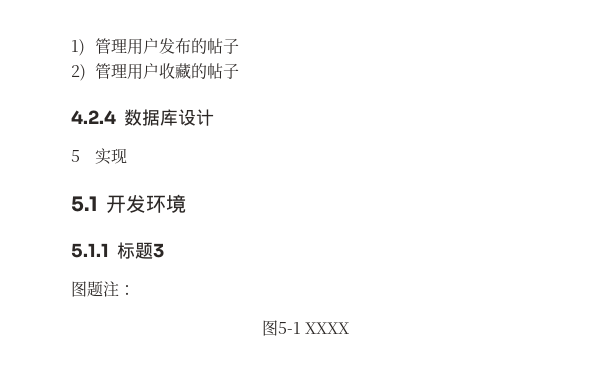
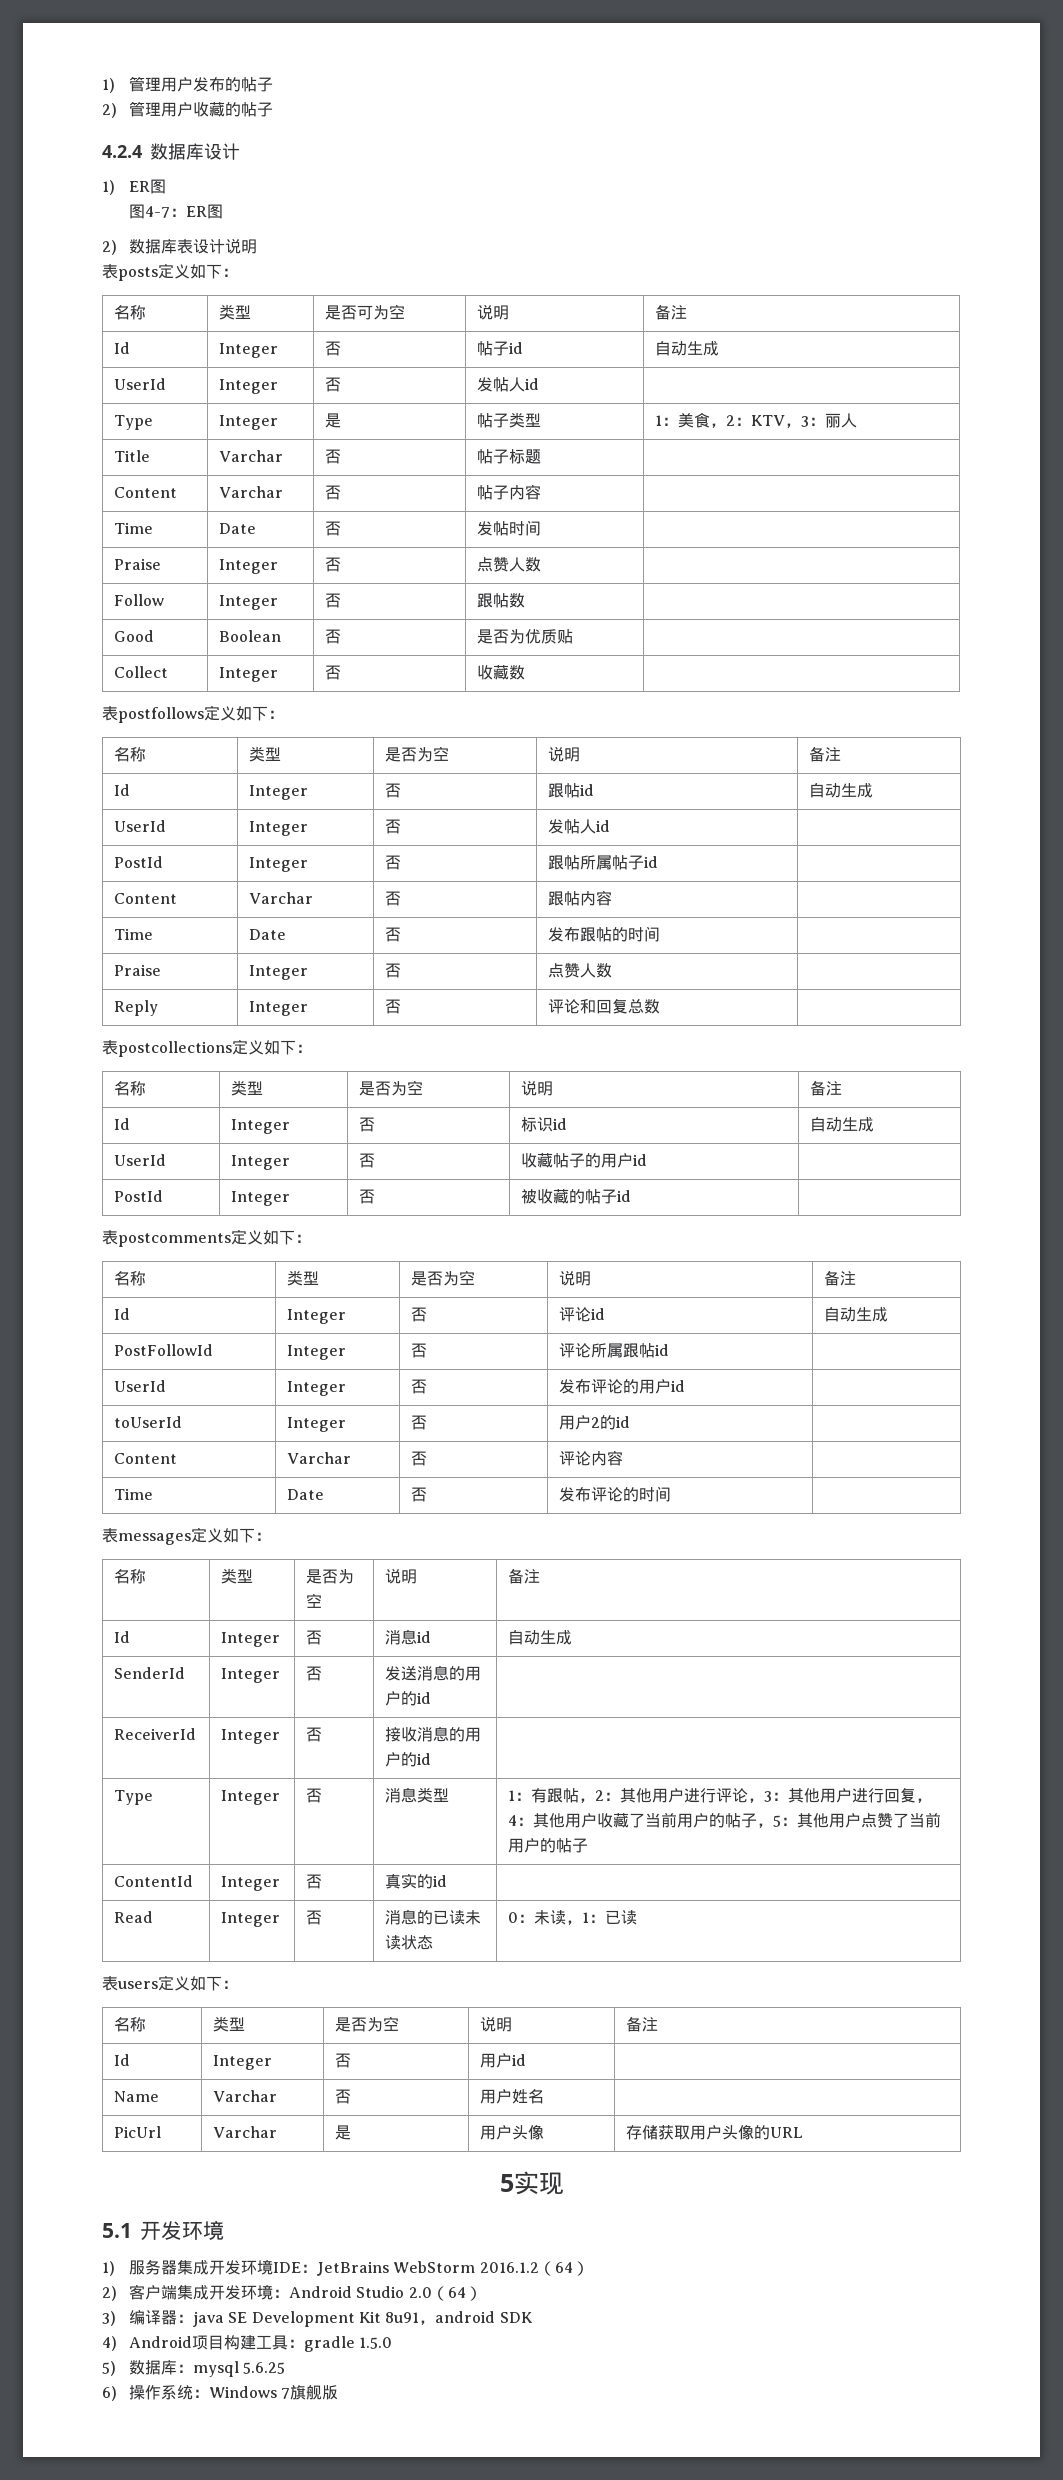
+ 1) ER图
+ 图4-7：ER图
+ 2)数据库表设计说明
+ 表posts定义如下：
+ 名称 | 类型 | 是否可为空 | 说明 | 备注
+ Id | Integer | 否 | 帖子id | 自动生成
+ UserId | Integer | 否 | 发帖人id |
+ Type | Integer | 是 | 帖子类型 | 1：美食，2：KTV，3：丽人
+ Title | Varchar | 否 | 帖子标题 |
+ Content | Varchar | 否 | 帖子内容 |
+ Time | Date | 否 | 发帖时间 |
+ Praise | Integer | 否 | 点赞人数 |
+ Follow | Integer | 否 | 跟帖数 |
+ Good | Boolean | 否 | 是否为优质贴 |
+ Collect | Integer | 否 | 收藏数 |
+ 表postfollows定义如下：
+ 名称 | 类型 | 是否为空 | 说明 | 备注
+ Id | Integer | 否 | 跟帖id | 自动生成
+ UserId | Integer | 否 | 发帖人id |
+ PostId | Integer | 否 | 跟帖所属帖子id |
+ Content | Varchar | 否 | 跟帖内容 |
+ Time | Date | 否 | 发布跟帖的时间 |
+ Praise | Integer | 否 | 点赞人数 |
+ Reply | Integer | 否 | 评论和回复总数 |
+ 表postcollections定义如下：
+ 名称 | 类型 | 是否为空 | 说明 | 备注
+ Id | Integer | 否 | 标识id | 自动生成
+ UserId | Integer | 否 | 收藏帖子的用户id |
+ PostId | Integer | 否 | 被收藏的帖子id |
+ 表postcomments定义如下：
+ 名称 | 类型 | 是否为空 | 说明 | 备注
+ Id | Integer | 否 | 评论id | 自动生成
+ PostFollowId | Integer | 否 | 评论所属跟帖id |
+ UserId | Integer | 否 | 发布评论的用户id |
+ toUserId | Integer | 否 | 用户2的id |
+ Content | Varchar | 否 | 评论内容 |
+ Time | Date | 否 | 发布评论的时间 |
+ 表messages定义如下：
+ 名称 | 类型 | 是否为空 | 说明 | 备注
+ Id | Integer | 否 | 消息id | 自动生成
+ SenderId | Integer | 否 | 发送消息的用户的id |
+ ReceiverId | Integer | 否 | 接收消息的用户的id |
+ Type | Integer | 否 | 消息类型 | 1：有跟帖，2：其他用户进行评论，3：其他用户进行回复，4：其他用户收藏了当前用户的帖子，5：其他用户点赞了当前用户的帖子
+ ContentId | Integer | 否 | 真实的id |
+ Read | Integer | 否 | 消息的已读未读状态 | 0：未读，1：已读
+ 表users定义如下：
+ 名称 | 类型 | 是否为空 | 说明 | 备注
+ Id | Integer | 否 | 用户id |
+ Name | Varchar | 否 | 用户姓名 |
+ PicUrl | Varchar | 是 | 用户头像 | 存储获取用户头像的URL
  5实现
  5.1开发环境
- 5.1.1标题3
- 图题注：
- 图5-1 XXXX
+ 1)服务器集成开发环境IDE：JetBrains WebStorm 2016.1.2（64）
+ 2)客户端集成开发环境：Android Studio 2.0（64）
+ 3)编译器：java SE Development Kit 8u91，android SDK
+ 4) Android项目构建工具：gradle 1.5.0
+ 5)数据库：mysql 5.6.25
+ 6)操作系统：Windows 7旗舰版

